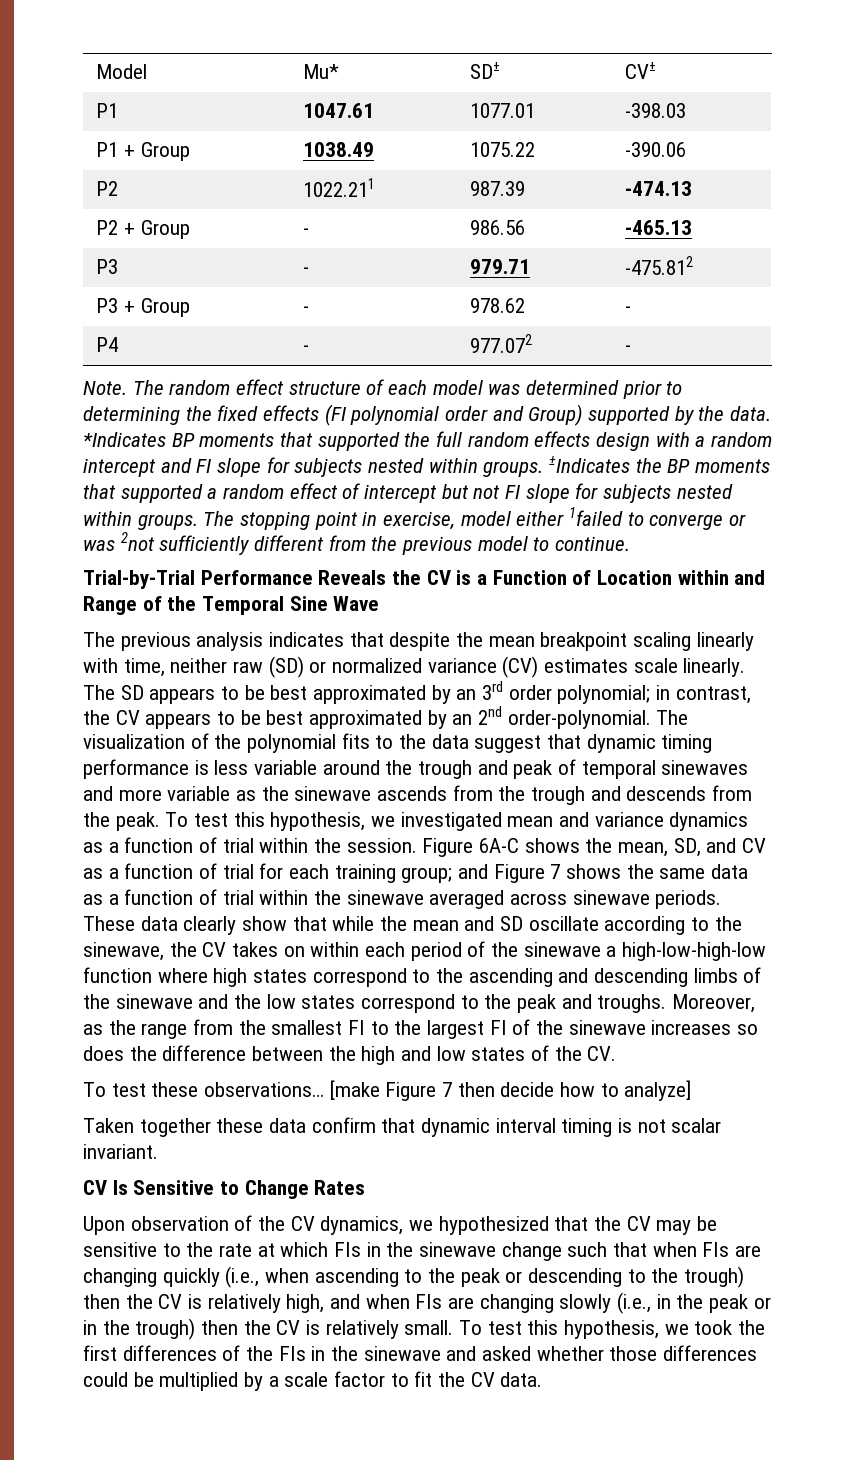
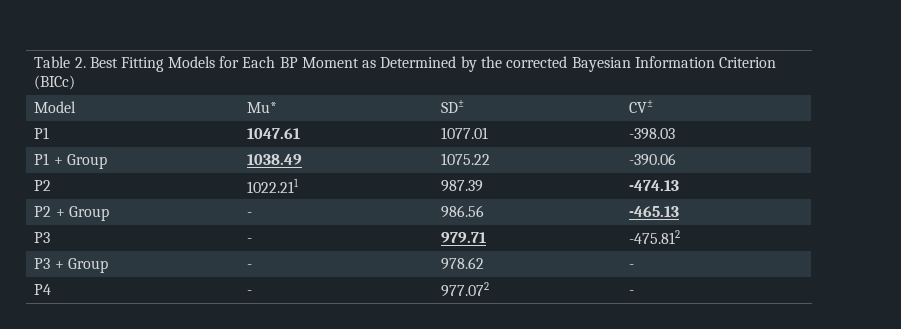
+ Table 2. Best Fitting Models for Each BP Moment as Determined by the corrected Bayesian Information Criterion (BICc)
- Note. The random effect structure of each model was determined prior to determining the fixed effects (FI polynomial order and Group) supported by the data. *Indicates BP moments that supported the full random effects design with a random intercept and FI slope for subjects nested within groups. ±Indicates the BP moments that supported a random effect of intercept but not FI slope for subjects nested within groups. The stopping point in exercise, model either 1failed to converge or was 2not sufficiently different from the previous model to continue.
- Trial-by-Trial Performance Reveals the CV is a Function of Location within and Range of the Temporal Sine Wave
- The previous analysis indicates that despite the mean breakpoint scaling linearly with time, neither raw (SD) or normalized variance (CV) estimates scale linearly. The SD appears to be best approximated by an 3rd order polynomial; in contrast, the CV appears to be best approximated by an 2nd order-polynomial. The visualization of the polynomial fits to the data suggest that dynamic timing performance is less variable around the trough and peak of temporal sinewaves and more variable as the sinewave ascends from the trough and descends from the peak. To test this hypothesis, we investigated mean and variance dynamics as a function of trial within the session. Figure 6A-C shows the mean, SD, and CV as a function of trial for each training group; and Figure 7 shows the same data as a function of trial within the sinewave averaged across sinewave periods. These data clearly show that while the mean and SD oscillate according to the sinewave, the CV takes on within each period of the sinewave a high-low-high-low function where high states correspond to the ascending and descending limbs of the sinewave and the low states correspond to the peak and troughs. Moreover, as the range from the smallest FI to the largest FI of the sinewave increases so does the difference between the high and low states of the CV.
- To test these observations… [make Figure 7 then decide how to analyze]
- Taken together these data confirm that dynamic interval timing is not scalar invariant.
- CV Is Sensitive to Change Rates
- Upon observation of the CV dynamics, we hypothesized that the CV may be sensitive to the rate at which FIs in the sinewave change such that when FIs are changing quickly (i.e., when ascending to the peak or descending to the trough) then the CV is relatively high, and when FIs are changing slowly (i.e., in the peak or in the trough) then the CV is relatively small. To test this hypothesis, we took the first differences of the FIs in the sinewave and asked whether those differences could be multiplied by a scale factor to fit the CV data.

